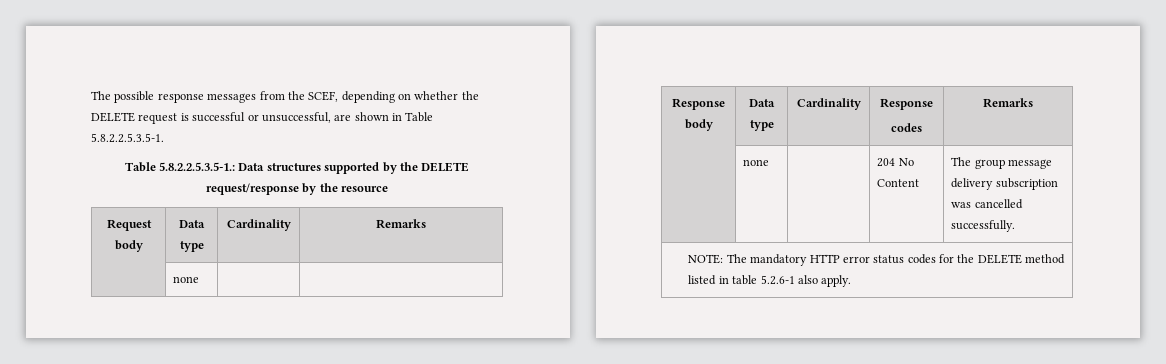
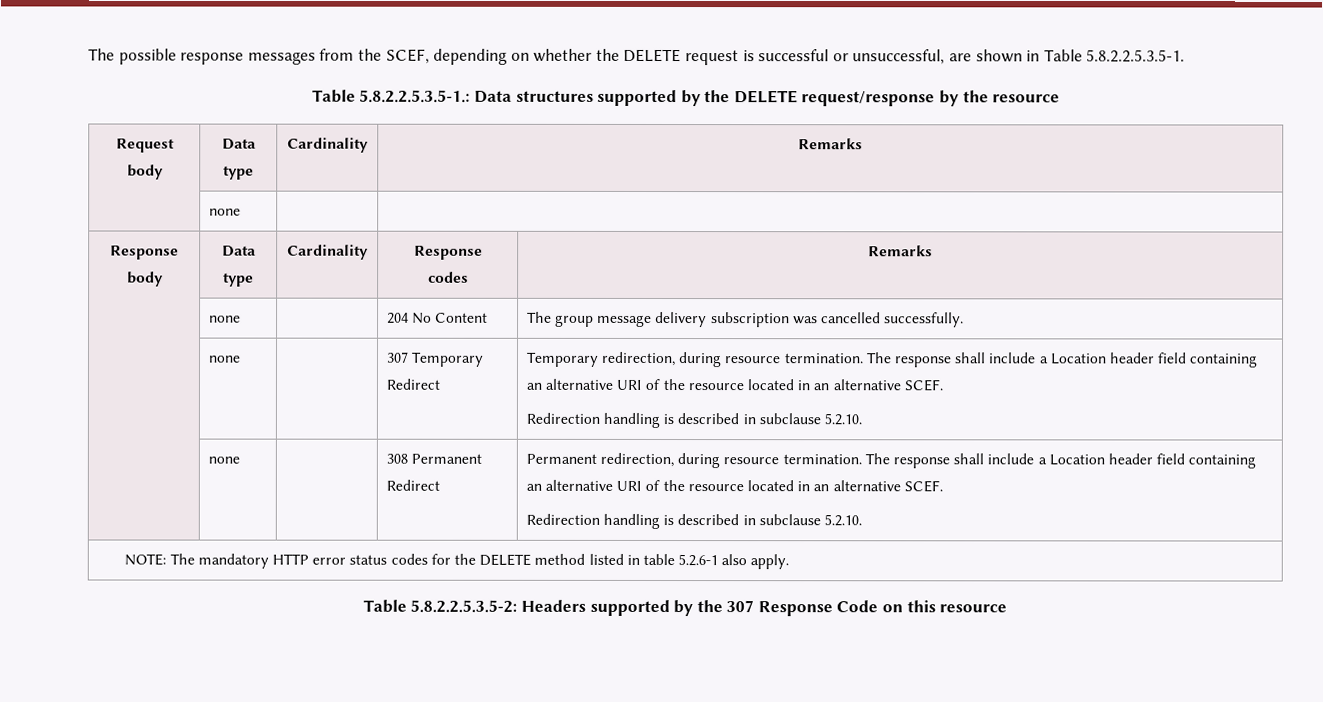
+ | none | | 307 Temporary Redirect | Temporary redirection, during resource termination. The response shall include a Location header field containing an alternative URI of the resource located in an alternative SCEF.
+ Redirection handling is described in subclause 5.2.10.
+ | none | | 308 Permanent Redirect | Permanent redirection, during resource termination. The response shall include a Location header field containing an alternative URI of the resource located in an alternative SCEF.
+ Redirection handling is described in subclause 5.2.10.
+ Table 5.8.2.2.5.3.5-2: Headers supported by the 307 Response Code on this resource

